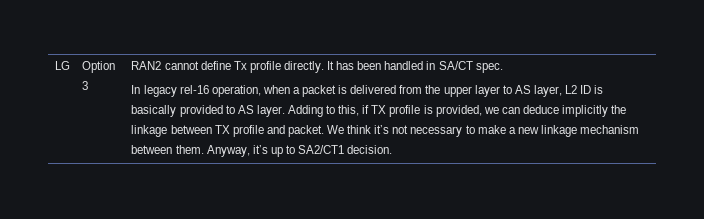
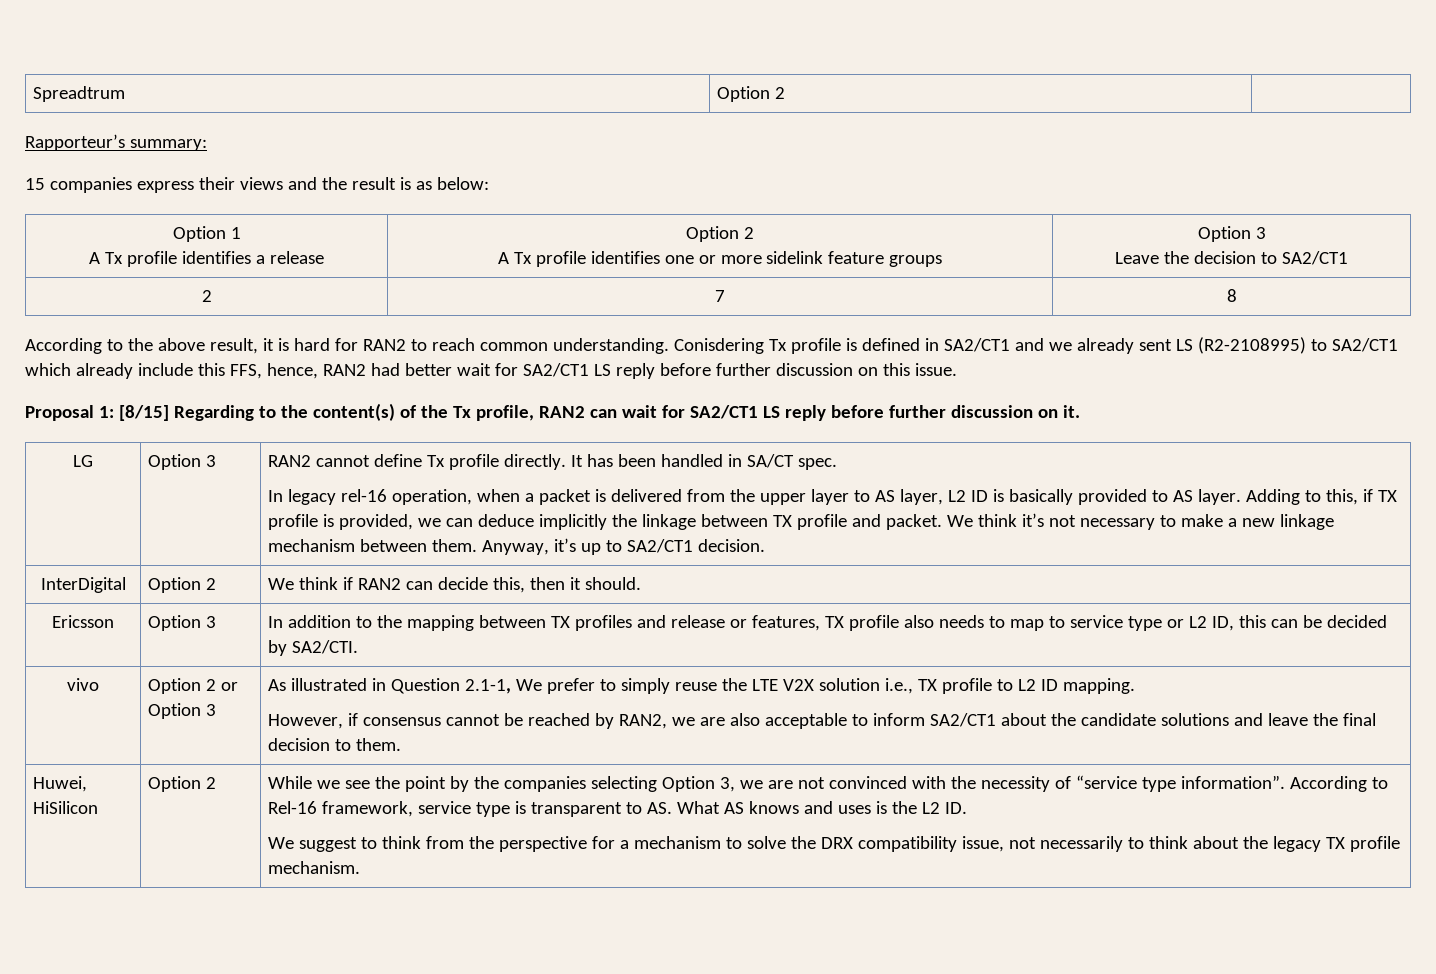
+ Spreadtrum | Option 2 |
+ Rapporteur’s summary:
+ 15 companies express their views and the result is as below:
+ Option 1
+ A Tx profile identifies a release | Option 2
+ A Tx profile identifies one or more sidelink feature groups | Option 3
+ Leave the decision to SA2/CT1
+ 2 | 7 | 8
+ According to the above result, it is hard for RAN2 to reach common understanding. Conisdering Tx profile is defined in SA2/CT1 and we already sent LS (R2-2108995) to SA2/CT1 which already include this FFS, hence, RAN2 had better wait for SA2/CT1 LS reply before further discussion on this issue.
+ Proposal 1: [8/15] Regarding to the content(s) of the Tx profile, RAN2 can wait for SA2/CT1 LS reply before further discussion on it.
+ InterDigital | Option 2 | We think if RAN2 can decide this, then it should.
+ Ericsson | Option 3 | In addition to the mapping between TX profiles and release or features, TX profile also needs to map to service type or L2 ID, this can be decided by SA2/CTI.
+ vivo | Option 2 or Option 3 | As illustrated in Question 2.1-1, We prefer to simply reuse the LTE V2X solution i.e., TX profile to L2 ID mapping.
+ However, if consensus cannot be reached by RAN2, we are also acceptable to inform SA2/CT1 about the candidate solutions and leave the final decision to them.
+ Huwei, HiSilicon | Option 2 | While we see the point by the companies selecting Option 3, we are not convinced with the necessity of “service type information”. According to Rel-16 framework, service type is transparent to AS. What AS knows and uses is the L2 ID.
+ We suggest to think from the perspective for a mechanism to solve the DRX compatibility issue, not necessarily to think about the legacy TX profile mechanism.

